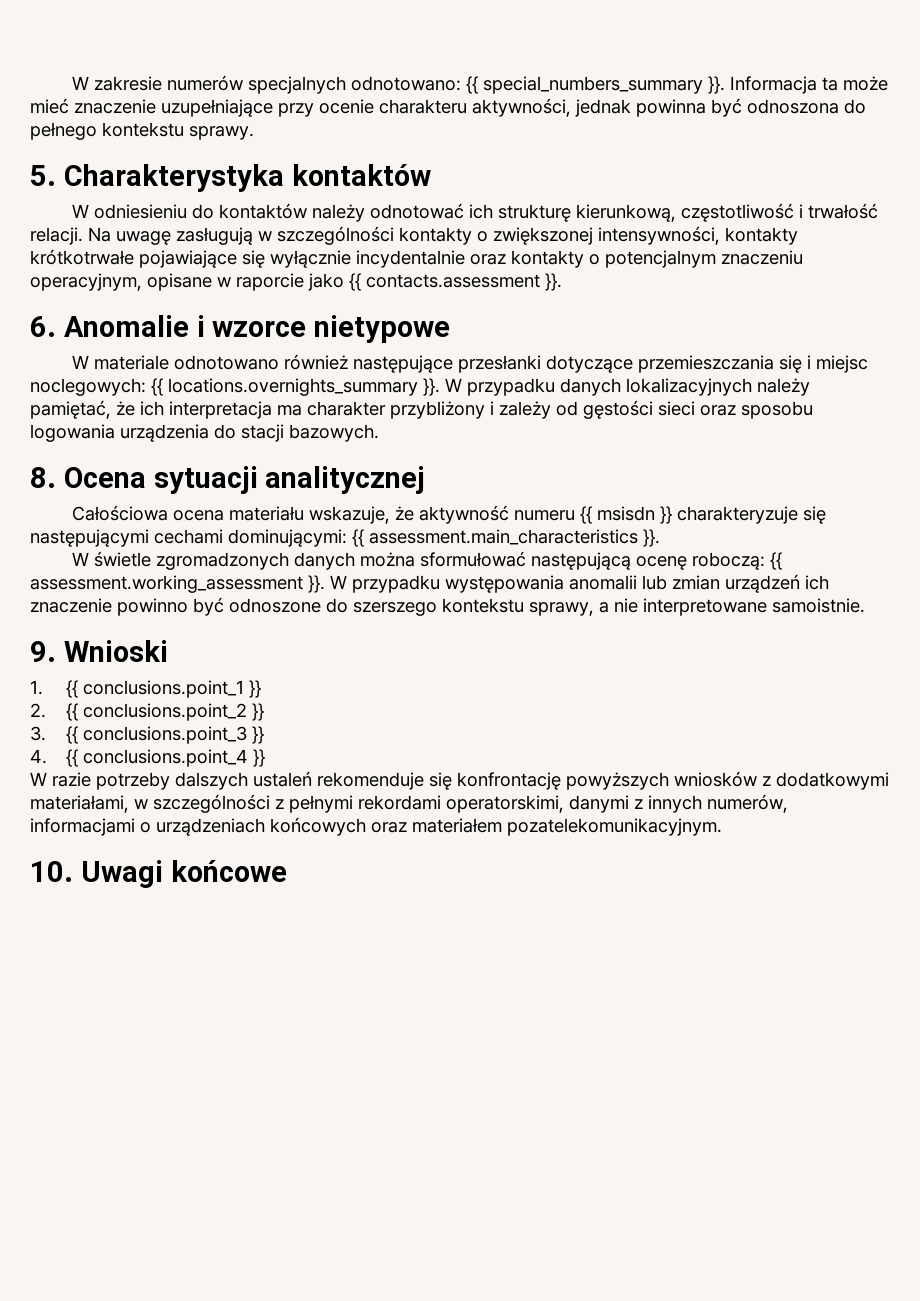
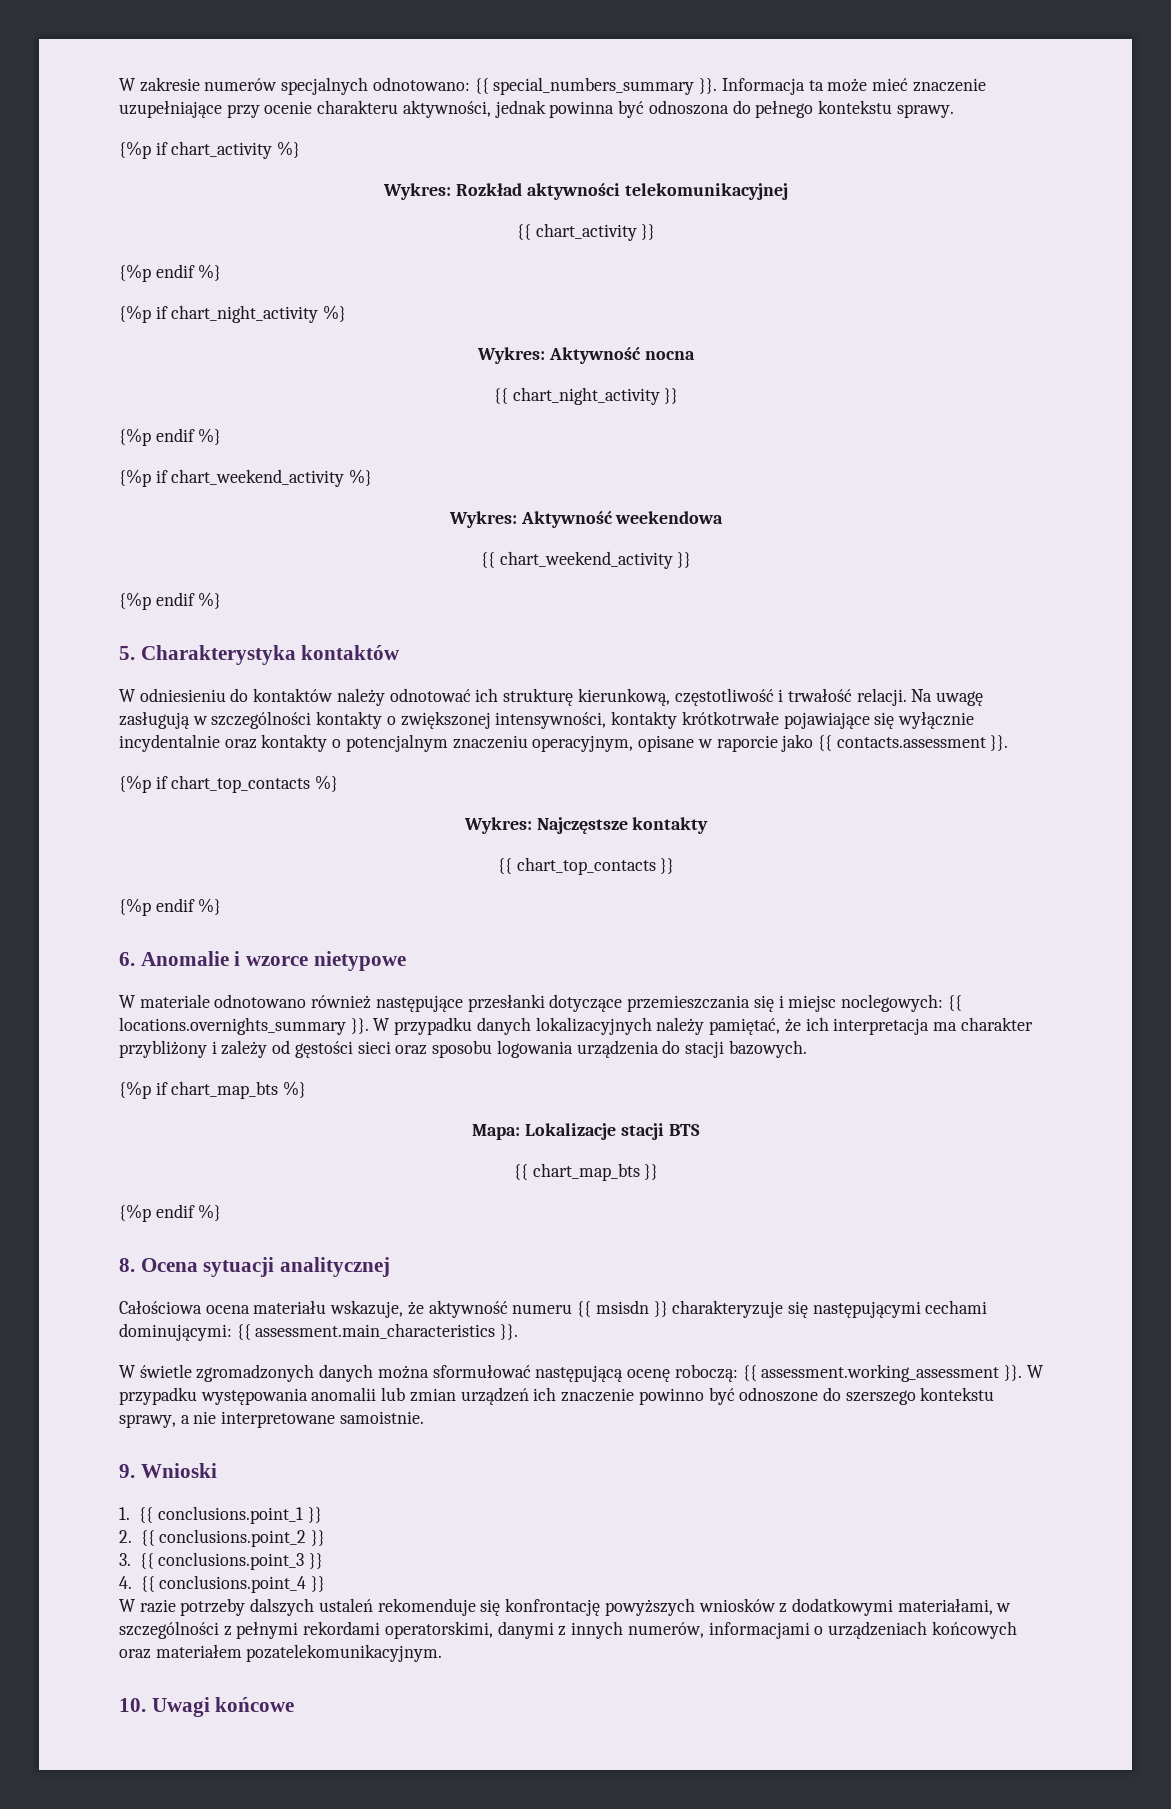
+ {%p if chart_activity %}
+ Wykres: Rozkład aktywności telekomunikacyjnej
+ {{ chart_activity }}
+ {%p endif %}
+ {%p if chart_night_activity %}
+ Wykres: Aktywność nocna
+ {{ chart_night_activity }}
+ {%p endif %}
+ {%p if chart_weekend_activity %}
+ Wykres: Aktywność weekendowa
+ {{ chart_weekend_activity }}
+ {%p endif %}
+ {%p if chart_top_contacts %}
+ Wykres: Najczęstsze kontakty
+ {{ chart_top_contacts }}
+ {%p endif %}
+ {%p if chart_map_bts %}
+ Mapa: Lokalizacje stacji BTS
+ {{ chart_map_bts }}
+ {%p endif %}

